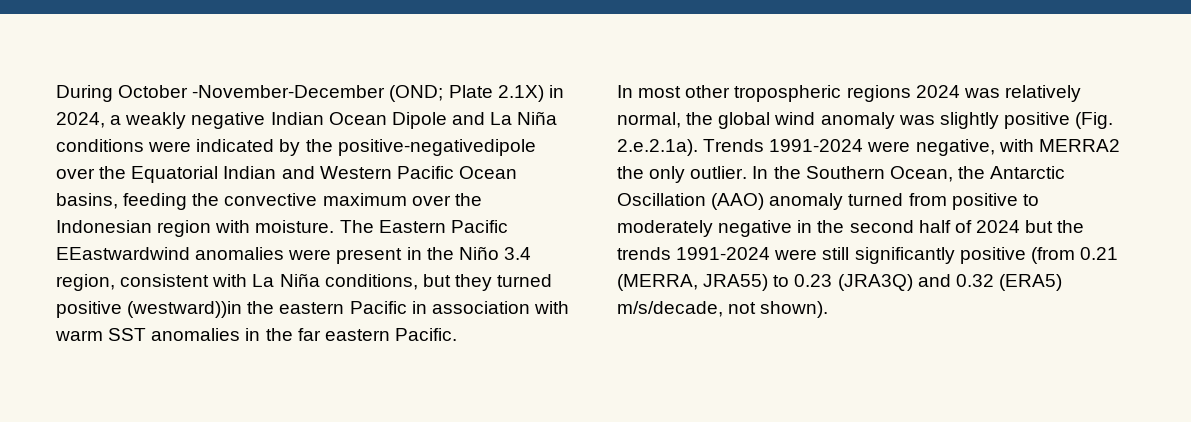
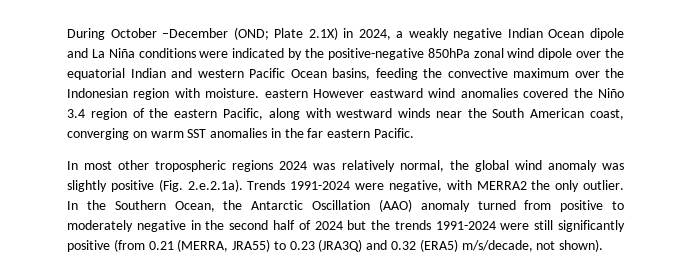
- During October -November-December (OND; Plate 2.1X) in 2024, a weakly negative Indian Ocean Dipole and La Niña conditions were indicated by the positive-negativedipole over the Equatorial Indian and Western Pacific Ocean basins, feeding the convective maximum over the Indonesian region with moisture. The Eastern Pacific EEastwardwind anomalies were present in the Niño 3.4 region, consistent with La Niña conditions, but they turned positive (westward))in the eastern Pacific in association with warm SST anomalies in the far eastern Pacific.
+ During October –December (OND; Plate 2.1X) in 2024, a weakly negative Indian Ocean dipole and La Niña conditions were indicated by the positive-negative 850hPa zonal wind dipole over the equatorial Indian and western Pacific Ocean basins, feeding the convective maximum over the Indonesian region with moisture. eastern However eastward wind anomalies covered the Niño 3.4 region of the eastern Pacific, along with westward winds near the South American coast, converging on warm SST anomalies in the far eastern Pacific.

